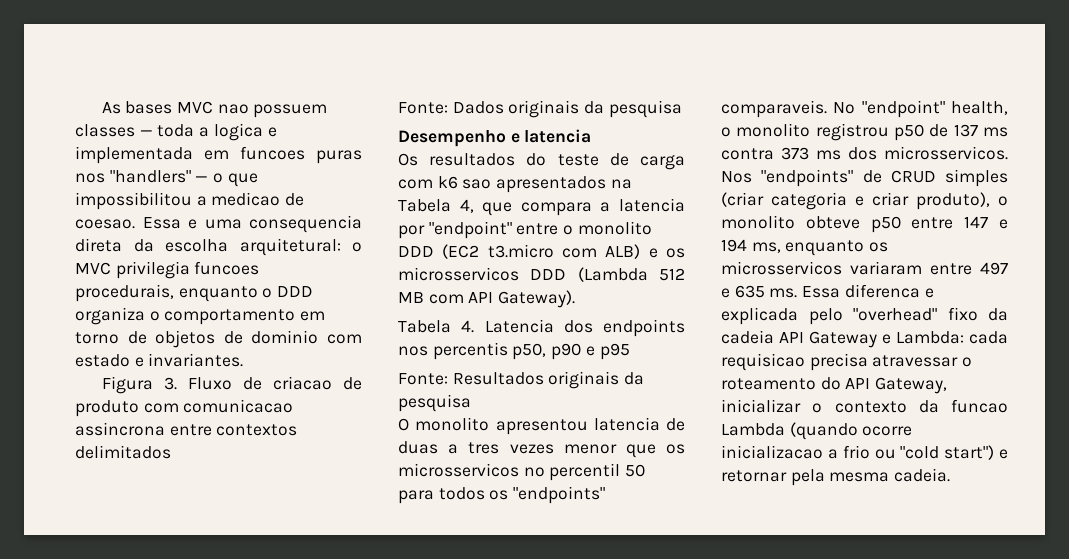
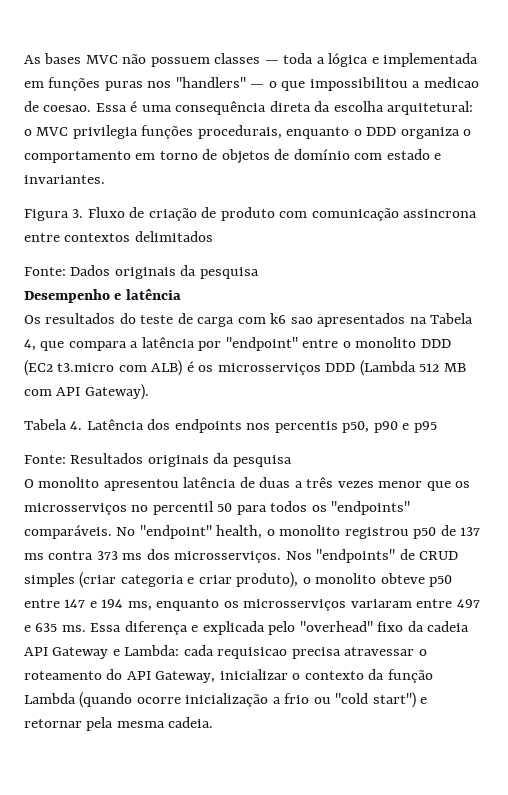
- As bases MVC nao possuem classes — toda a logica e implementada em funcoes puras nos "handlers" — o que impossibilitou a medicao de coesao.
+ As bases MVC não possuem classes — toda a lógica e implementada em funções puras nos "handlers" — o que impossibilitou a medicao de coesao.
- Essa e uma consequencia direta da escolha arquitetural: o MVC privilegia funcoes procedurais, enquanto o DDD organiza o comportamento em torno de objetos de dominio com estado e invariantes.
+ Essa é uma consequência direta da escolha arquitetural: o MVC privilegia funções procedurais, enquanto o DDD organiza o comportamento em torno de objetos de domínio com estado e invariantes.
- Figura 3. Fluxo de criacao de produto com comunicacao assincrona entre contextos delimitados
+ Figura 3. Fluxo de criação de produto com comunicação assincrona entre contextos delimitados
- Desempenho e latencia
+ Desempenho e latência
- Os resultados do teste de carga com k6 sao apresentados na Tabela 4, que compara a latencia por "endpoint" entre o monolito DDD (EC2 t3.micro com ALB) e os microsservicos DDD (Lambda 512 MB com API Gateway).
+ Os resultados do teste de carga com k6 sao apresentados na Tabela 4, que compara a latência por "endpoint" entre o monolito DDD (EC2 t3.micro com ALB) é os microsserviços DDD (Lambda 512 MB com API Gateway).
- Tabela 4. Latencia dos endpoints nos percentis p50, p90 e p95
+ Tabela 4. Latência dos endpoints nos percentis p50, p90 e p95
- O monolito apresentou latencia de duas a tres vezes menor que os microsservicos no percentil 50 para todos os "endpoints" comparaveis.
+ O monolito apresentou latência de duas a três vezes menor que os microsserviços no percentil 50 para todos os "endpoints" comparáveis.
- No "endpoint" health, o monolito registrou p50 de 137 ms contra 373 ms dos microsservicos.
+ No "endpoint" health, o monolito registrou p50 de 137 ms contra 373 ms dos microsserviços.
- Nos "endpoints" de CRUD simples (criar categoria e criar produto), o monolito obteve p50 entre 147 e 194 ms, enquanto os microsservicos variaram entre 497 e 635 ms.
+ Nos "endpoints" de CRUD simples (criar categoria e criar produto), o monolito obteve p50 entre 147 e 194 ms, enquanto os microsserviços variaram entre 497 e 635 ms.
- Essa diferenca e explicada pelo "overhead" fixo da cadeia API Gateway e Lambda: cada requisicao precisa atravessar o roteamento do API Gateway, inicializar o contexto da funcao Lambda (quando ocorre inicializacao a frio ou "cold start") e retornar pela mesma cadeia.
+ Essa diferença e explicada pelo "overhead" fixo da cadeia API Gateway e Lambda: cada requisicao precisa atravessar o roteamento do API Gateway, inicializar o contexto da função Lambda (quando ocorre inicialização a frio ou "cold start") e retornar pela mesma cadeia.

